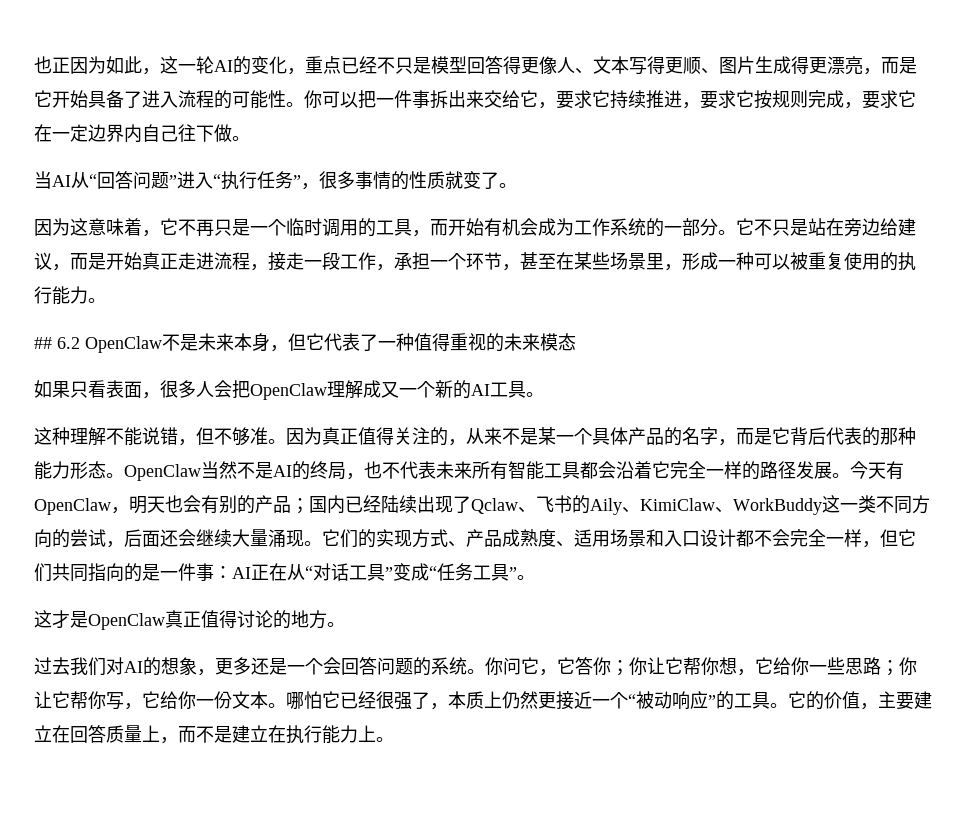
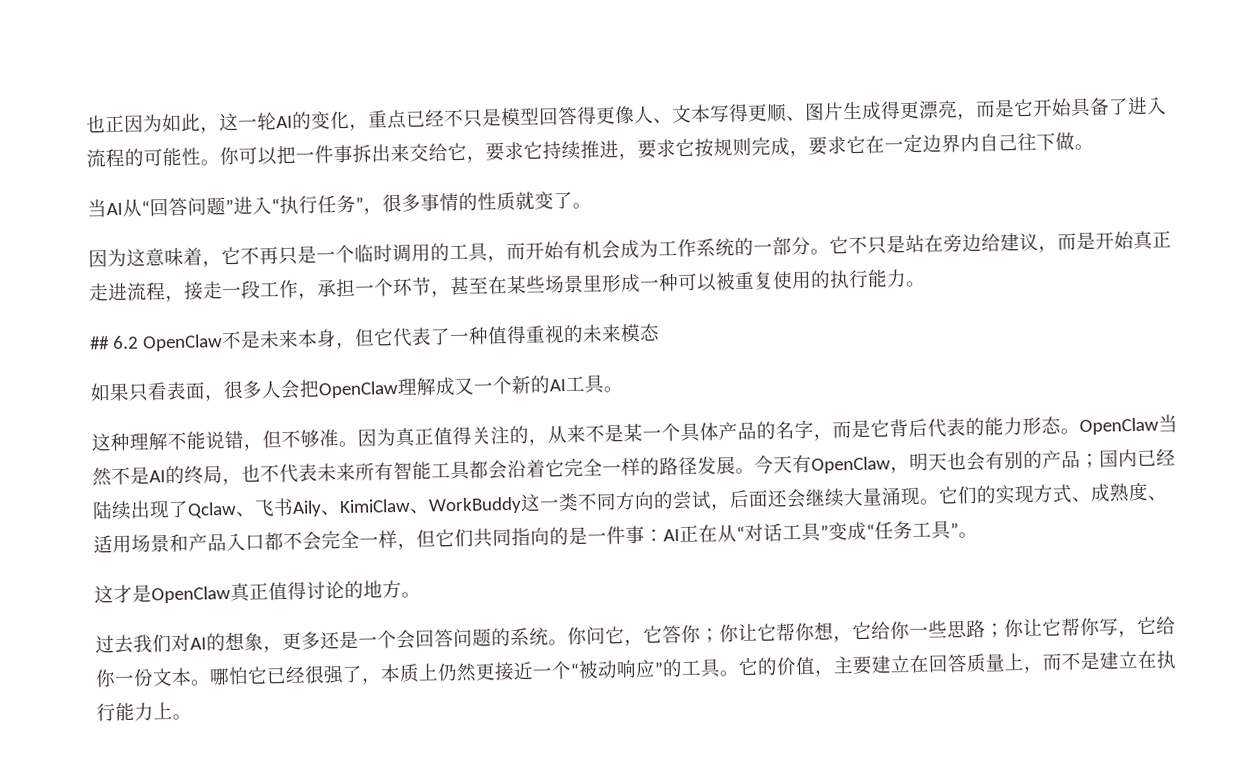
- 它不只是站在旁边给建议，而是开始真正走进流程，接走一段工作，承担一个环节，甚至在某些场景里，形成一种可以被重复使用的执行能力。
+ 它不只是站在旁边给建议，而是开始真正走进流程，接走一段工作，承担一个环节，甚至在某些场景里形成一种可以被重复使用的执行能力。
- 因为真正值得关注的，从来不是某一个具体产品的名字，而是它背后代表的那种能力形态。
+ 因为真正值得关注的，从来不是某一个具体产品的名字，而是它背后代表的能力形态。
- 今天有OpenClaw，明天也会有别的产品；国内已经陆续出现了Qclaw、飞书的Aily、KimiClaw、WorkBuddy这一类不同方向的尝试，后面还会继续大量涌现。
+ 今天有OpenClaw，明天也会有别的产品；国内已经陆续出现了Qclaw、飞书Aily、KimiClaw、WorkBuddy这一类不同方向的尝试，后面还会继续大量涌现。
- 它们的实现方式、产品成熟度、适用场景和入口设计都不会完全一样，但它们共同指向的是一件事：AI正在从“对话工具”变成“任务工具”。
+ 它们的实现方式、成熟度、适用场景和产品入口都不会完全一样，但它们共同指向的是一件事：AI正在从“对话工具”变成“任务工具”。

